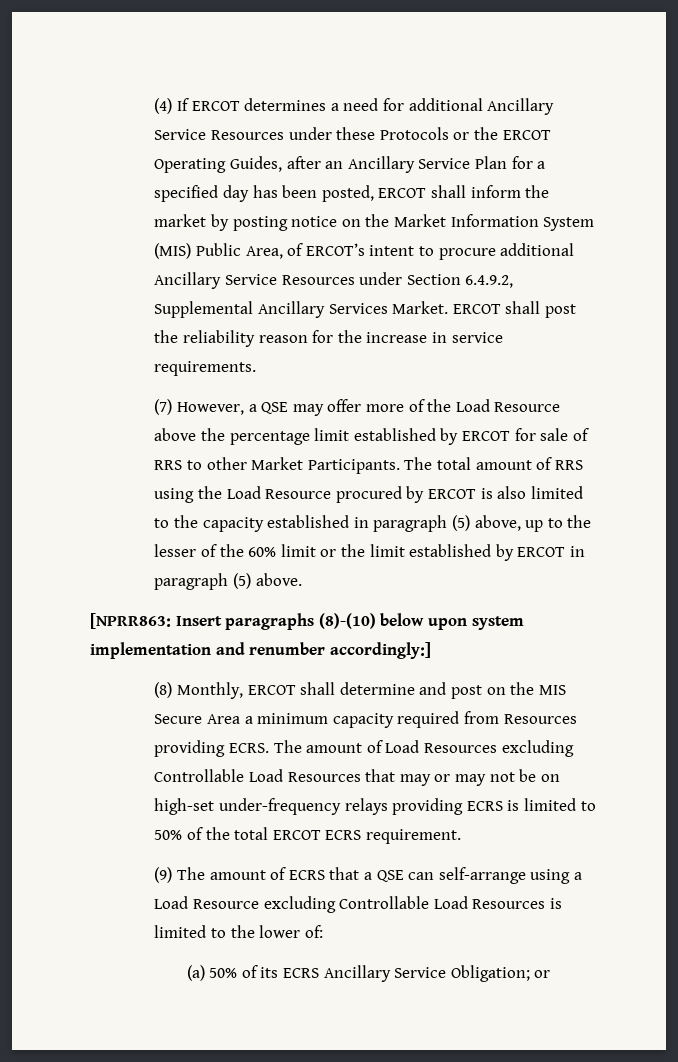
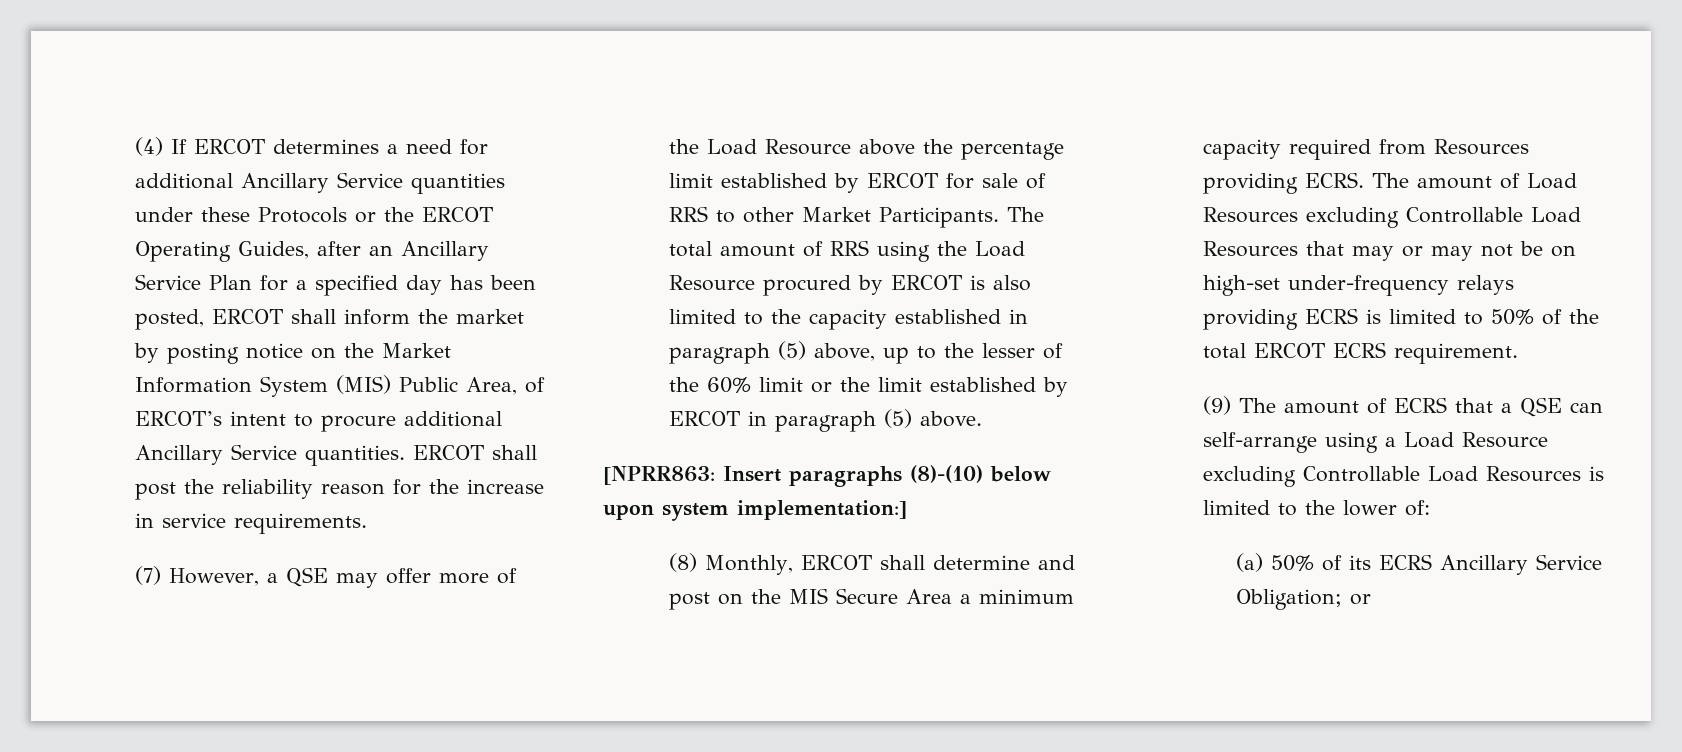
- (4) If ERCOT determines a need for additional Ancillary Service Resources under these Protocols or the ERCOT Operating Guides, after an Ancillary Service Plan for a specified day has been posted, ERCOT shall inform the market by posting notice on the Market Information System (MIS) Public Area, of ERCOT’s intent to procure additional Ancillary Service Resources under Section 6.4.9.2, Supplemental Ancillary Services Market.
+ (4) If ERCOT determines a need for additional Ancillary Service quantities under these Protocols or the ERCOT Operating Guides, after an Ancillary Service Plan for a specified day has been posted, ERCOT shall inform the market by posting notice on the Market Information System (MIS) Public Area, of ERCOT’s intent to procure additional Ancillary Service quantities.
- [NPRR863: Insert paragraphs (8)-(10) below upon system implementation and renumber accordingly:]
+ [NPRR863: Insert paragraphs (8)-(10) below upon system implementation:]

